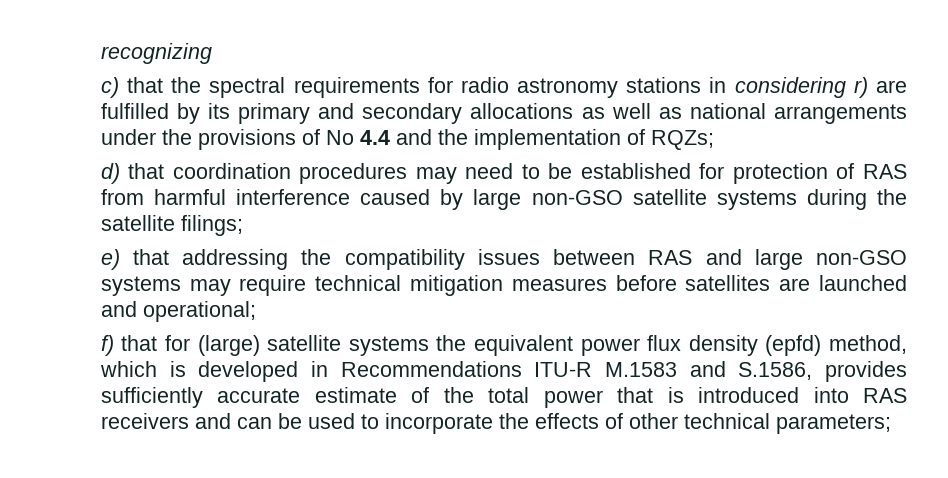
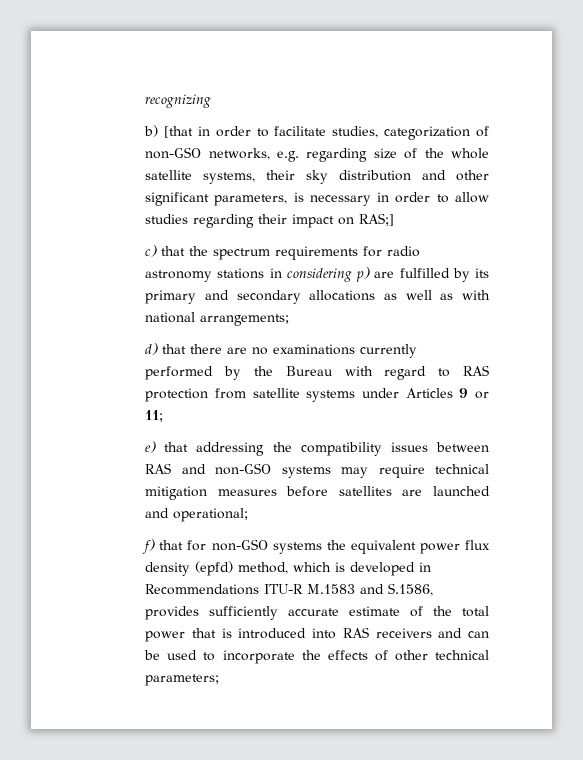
+ b) [that in order to facilitate studies, categorization of non-GSO networks, e.g. regarding size of the whole satellite systems, their sky distribution and other significant parameters, is necessary in order to allow studies regarding their impact on RAS;]
- c) that the spectral requirements for radio astronomy stations in considering r) are fulfilled by its primary and secondary allocations as well as national arrangements under the provisions of No 4.4 and the implementation of RQZs;
- d) that coordination procedures may need to be established for protection of RAS from harmful interference caused by large non-GSO satellite systems during the satellite filings;
+ c) that the spectrum requirements for radio astronomy stations in considering p) are fulfilled by its primary and secondary allocations as well as with national arrangements;
+ d) that there are no examinations currently performed by the Bureau with regard to RAS protection from satellite systems under Articles 9 or 11;
- e) that addressing the compatibility issues between RAS and large non-GSO systems may require technical mitigation measures before satellites are launched and operational;
+ e) that addressing the compatibility issues between RAS and non-GSO systems may require technical mitigation measures before satellites are launched and operational;
- f) that for (large) satellite systems the equivalent power flux density (epfd) method, which is developed in Recommendations ITU-R M.1583 and S.1586, provides sufficiently accurate estimate of the total power that is introduced into RAS receivers and can be used to incorporate the effects of other technical parameters;
+ f) that for non-GSO systems the equivalent power flux density (epfd) method, which is developed in Recommendations ITU-R M.1583 and S.1586, provides sufficiently accurate estimate of the total power that is introduced into RAS receivers and can be used to incorporate the effects of other technical parameters;

